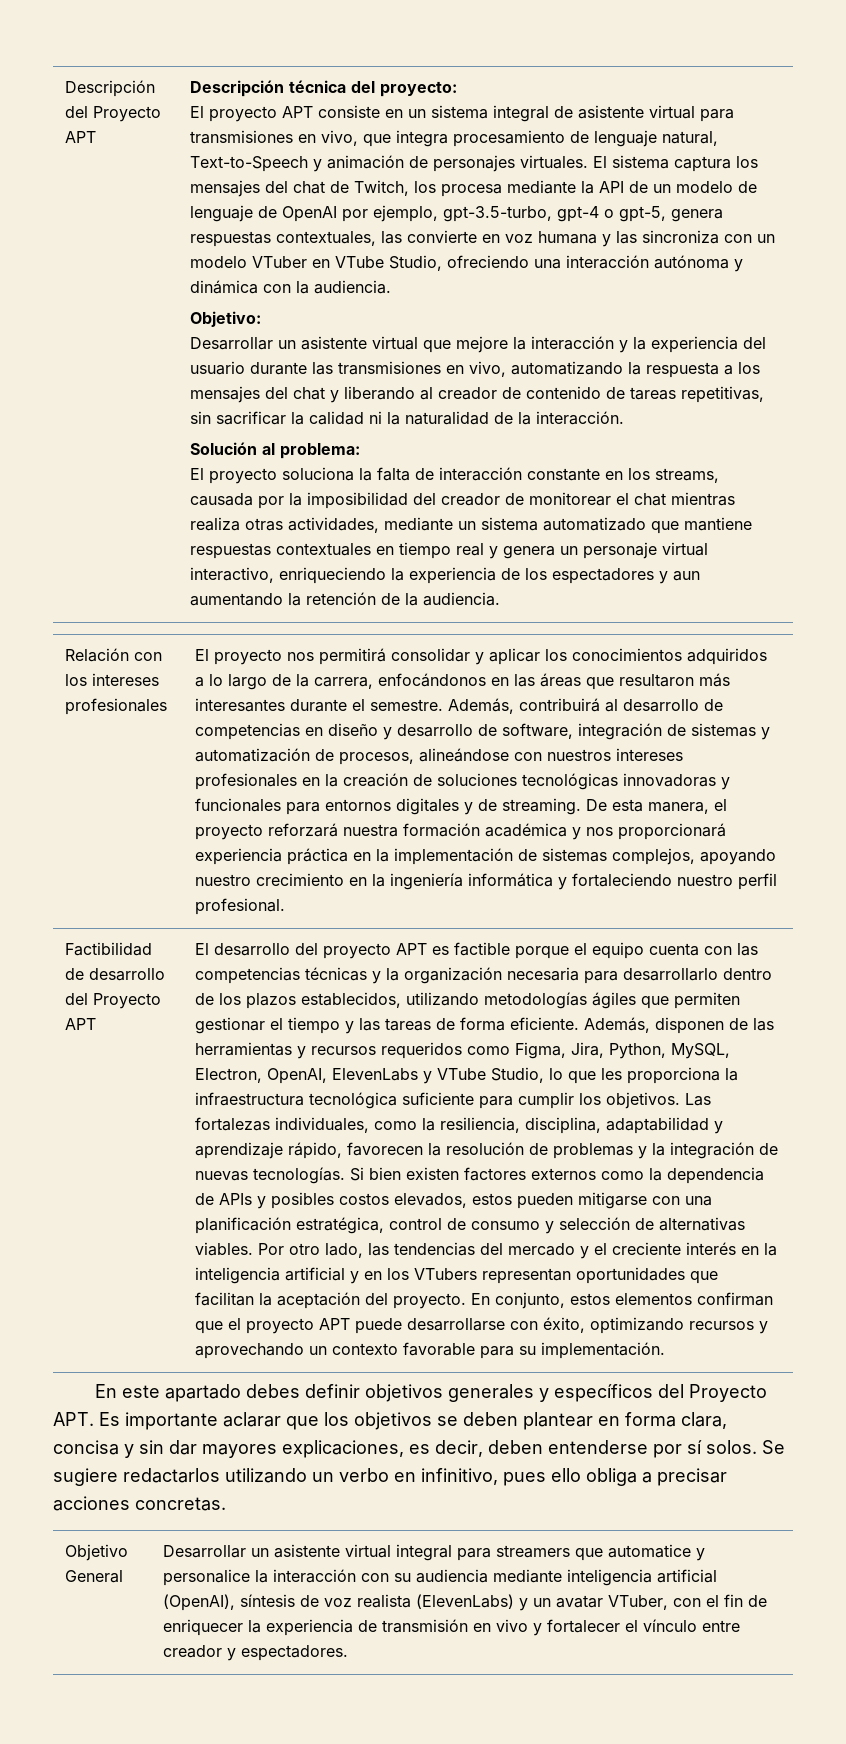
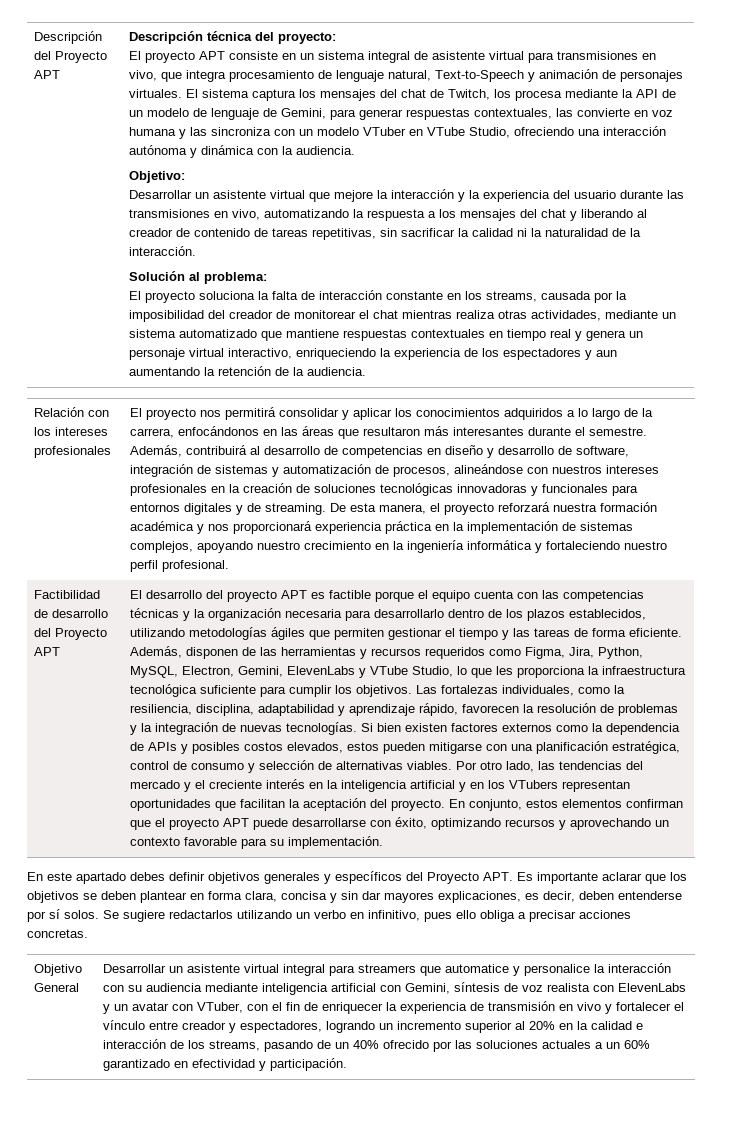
- El sistema captura los mensajes del chat de Twitch, los procesa mediante la API de un modelo de lenguaje de OpenAI por ejemplo, gpt-3.5-turbo, gpt-4 o gpt-5, genera respuestas contextuales, las convierte en voz humana y las sincroniza con un modelo VTuber en VTube Studio, ofreciendo una interacción autónoma y dinámica con la audiencia.
+ El sistema captura los mensajes del chat de Twitch, los procesa mediante la API de un modelo de lenguaje de Gemini, para generar respuestas contextuales, las convierte en voz humana y las sincroniza con un modelo VTuber en VTube Studio, ofreciendo una interacción autónoma y dinámica con la audiencia.
- Además, disponen de las herramientas y recursos requeridos como Figma, Jira, Python, MySQL, Electron, OpenAI, ElevenLabs y VTube Studio, lo que les proporciona la infraestructura tecnológica suficiente para cumplir los objetivos.
+ Además, disponen de las herramientas y recursos requeridos como Figma, Jira, Python, MySQL, Electron, Gemini, ElevenLabs y VTube Studio, lo que les proporciona la infraestructura tecnológica suficiente para cumplir los objetivos.
- Desarrollar un asistente virtual integral para streamers que automatice y personalice la interacción con su audiencia mediante inteligencia artificial (OpenAI), síntesis de voz realista (ElevenLabs) y un avatar VTuber, con el fin de enriquecer la experiencia de transmisión en vivo y fortalecer el vínculo entre creador y espectadores.
+ Desarrollar un asistente virtual integral para streamers que automatice y personalice la interacción con su audiencia mediante inteligencia artificial con Gemini, síntesis de voz realista con ElevenLabs y un avatar con VTuber, con el fin de enriquecer la experiencia de transmisión en vivo y fortalecer el vínculo entre creador y espectadores, logrando un incremento superior al 20% en la calidad e interacción de los streams, pasando de un 40% ofrecido por las soluciones actuales a un 60% garantizado en efectividad y participación.

